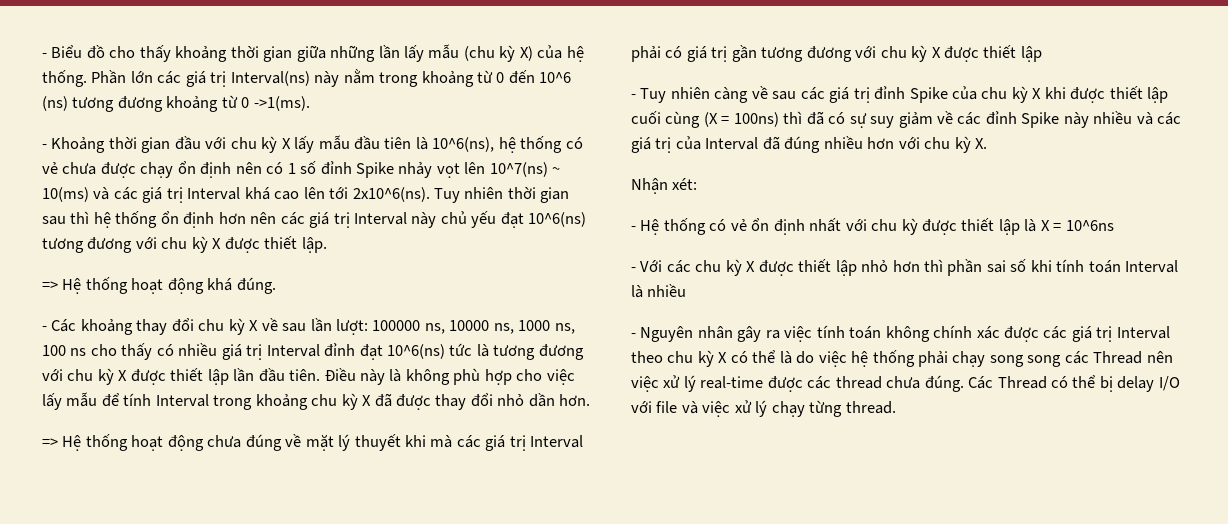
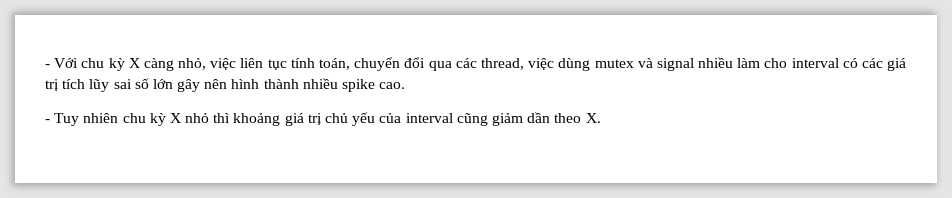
- - Biểu đồ cho thấy khoảng thời gian giữa những lần lấy mẫu (chu kỳ X) của hệ thống. Phần lớn các giá trị Interval(ns) này nằm trong khoảng từ 0 đến 10^6 (ns) tương đương khoảng từ 0 ->1(ms).
- - Khoảng thời gian đầu với chu kỳ X lấy mẫu đầu tiên là 10^6(ns), hệ thống có vẻ chưa được chạy ổn định nên có 1 số đỉnh Spike nhảy vọt lên 10^7(ns) ~ 10(ms) và các giá trị Interval khá cao lên tới 2x10^6(ns). Tuy nhiên thời gian sau thì hệ thống ổn định hơn nên các giá trị Interval này chủ yếu đạt 10^6(ns) tương đương với chu kỳ X được thiết lập.
- => Hệ thống hoạt động khá đúng.
- - Các khoảng thay đổi chu kỳ X về sau lần lượt: 100000 ns, 10000 ns, 1000 ns, 100 ns cho thấy có nhiều giá trị Interval đỉnh đạt 10^6(ns) tức là tương đương với chu kỳ X được thiết lập lần đầu tiên. Điều này là không phù hợp cho việc lấy mẫu để tính Interval trong khoảng chu kỳ X đã được thay đổi nhỏ dần hơn.
- => Hệ thống hoạt động chưa đúng về mặt lý thuyết khi mà các giá trị Interval phải có giá trị gần tương đương với chu kỳ X được thiết lập
- - Tuy nhiên càng về sau các giá trị đỉnh Spike của chu kỳ X khi được thiết lập cuối cùng (X = 100ns) thì đã có sự suy giảm về các đỉnh Spike này nhiều và các giá trị của Interval đã đúng nhiều hơn với chu kỳ X.
- Nhận xét:
- - Hệ thống có vẻ ổn định nhất với chu kỳ được thiết lập là X = 10^6ns
- - Với các chu kỳ X được thiết lập nhỏ hơn thì phần sai số khi tính toán Interval là nhiều
- - Nguyên nhân gây ra việc tính toán không chính xác được các giá trị Interval theo chu kỳ X có thể là do việc hệ thống phải chạy song song các Thread nên việc xử lý real-time được các thread chưa đúng. Các Thread có thể bị delay I/O với file và việc xử lý chạy từng thread.
+ - Với chu kỳ X càng nhỏ, việc liên tục tính toán, chuyển đổi qua các thread, việc dùng mutex và signal nhiều làm cho interval có các giá trị tích lũy sai số lớn gây nên hình thành nhiều spike cao.
+ - Tuy nhiên chu kỳ X nhỏ thì khoảng giá trị chủ yếu của interval cũng giảm dần theo X.

